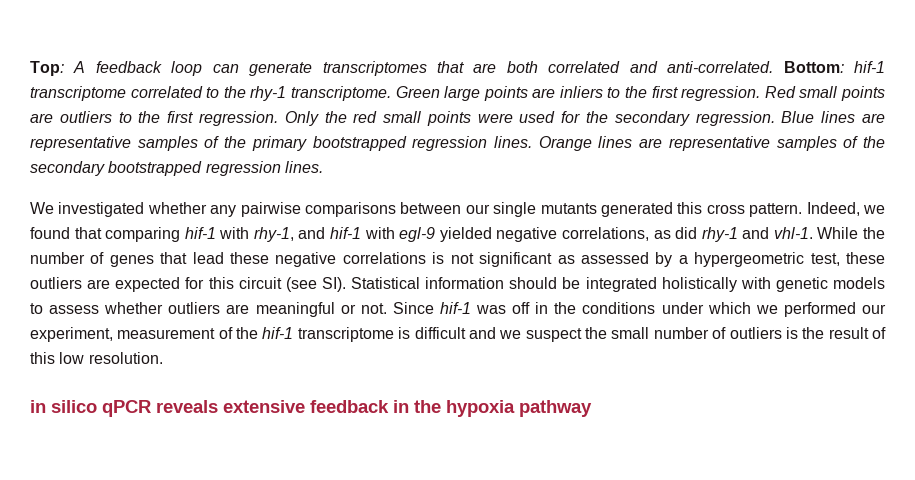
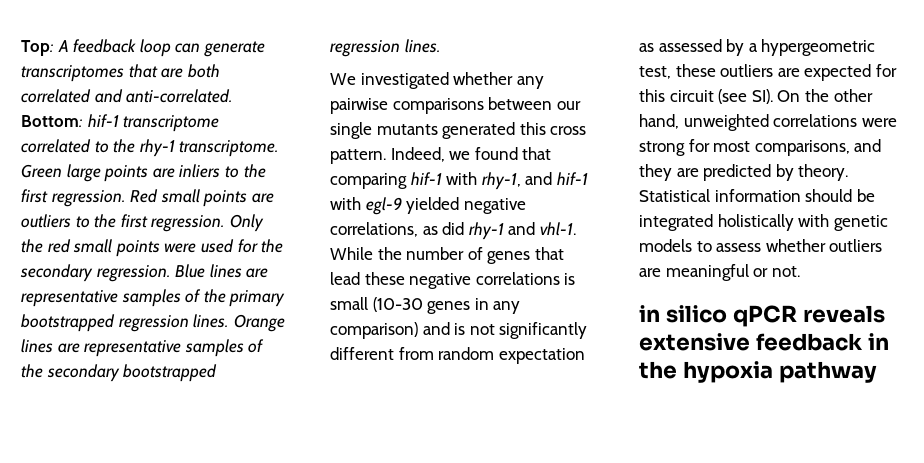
- While the number of genes that lead these negative correlations is not significant as assessed by a hypergeometric test, these outliers are expected for this circuit (see SI). Statistical information should be integrated holistically with genetic models to assess whether outliers are meaningful or not. Since hif-1 was off in the conditions under which we performed our experiment, measurement of the hif-1 transcriptome is difficult and we suspect the small number of outliers is the result of this low resolution.
+ While the number of genes that lead these negative correlations is small (10-30 genes in any comparison) and is not significantly different from random expectation as assessed by a hypergeometric test, these outliers are expected for this circuit (see SI). On the other hand, unweighted correlations were strong for most comparisons, and they are predicted by theory. Statistical information should be integrated holistically with genetic models to assess whether outliers are meaningful or not.

